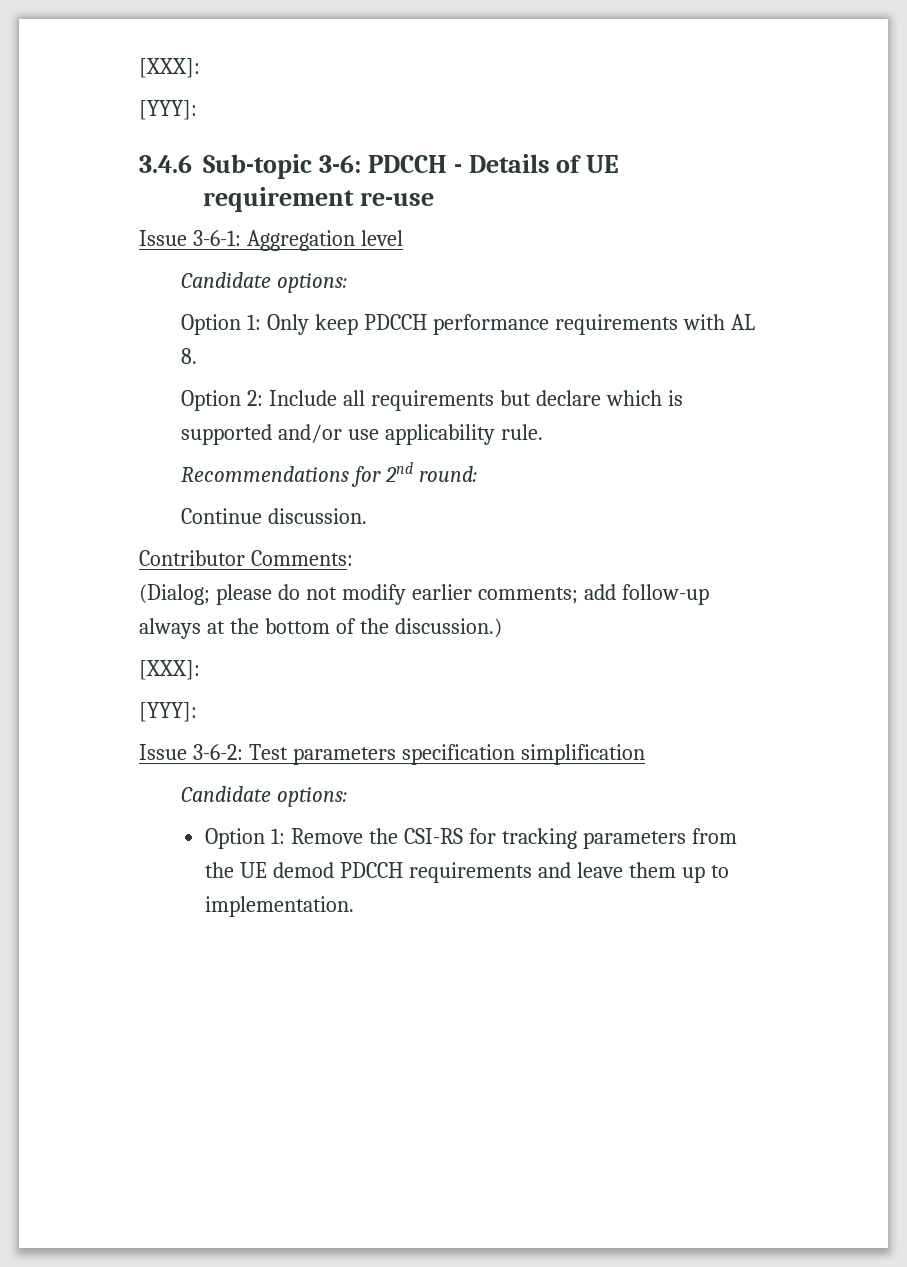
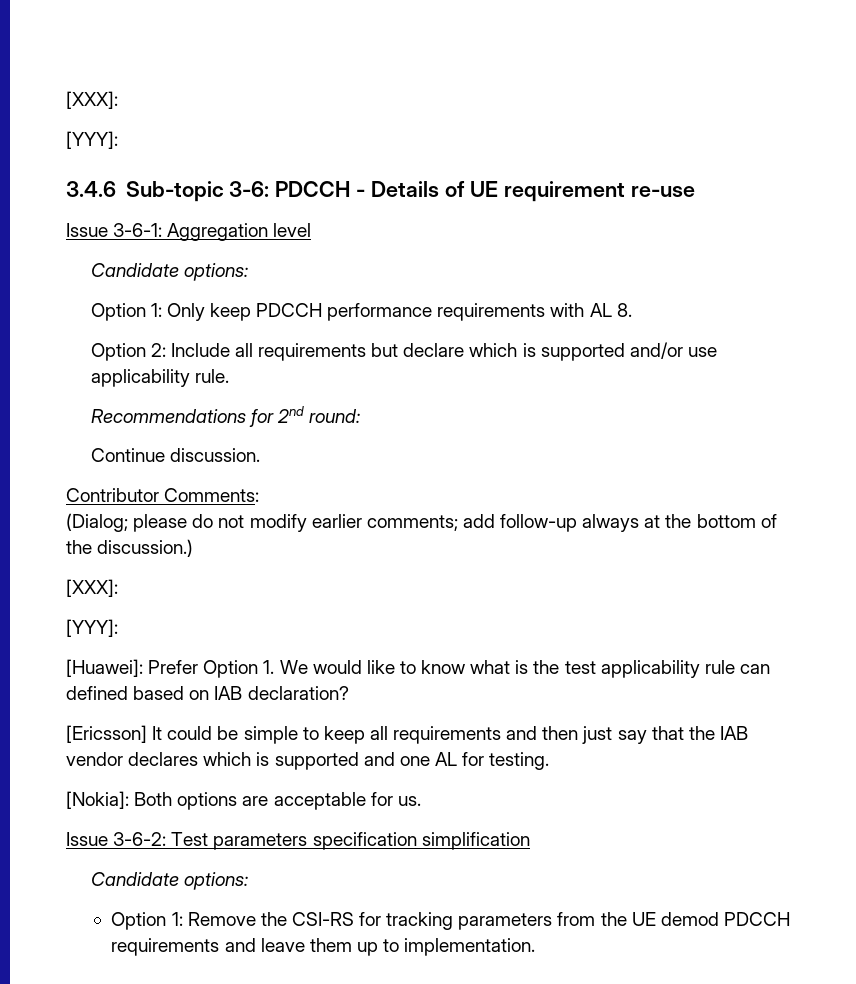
+ [Huawei]: Prefer Option 1. We would like to know what is the test applicability rule can defined based on IAB declaration?
+ [Ericsson] It could be simple to keep all requirements and then just say that the IAB vendor declares which is supported and one AL for testing.
+ [Nokia]: Both options are acceptable for us.

